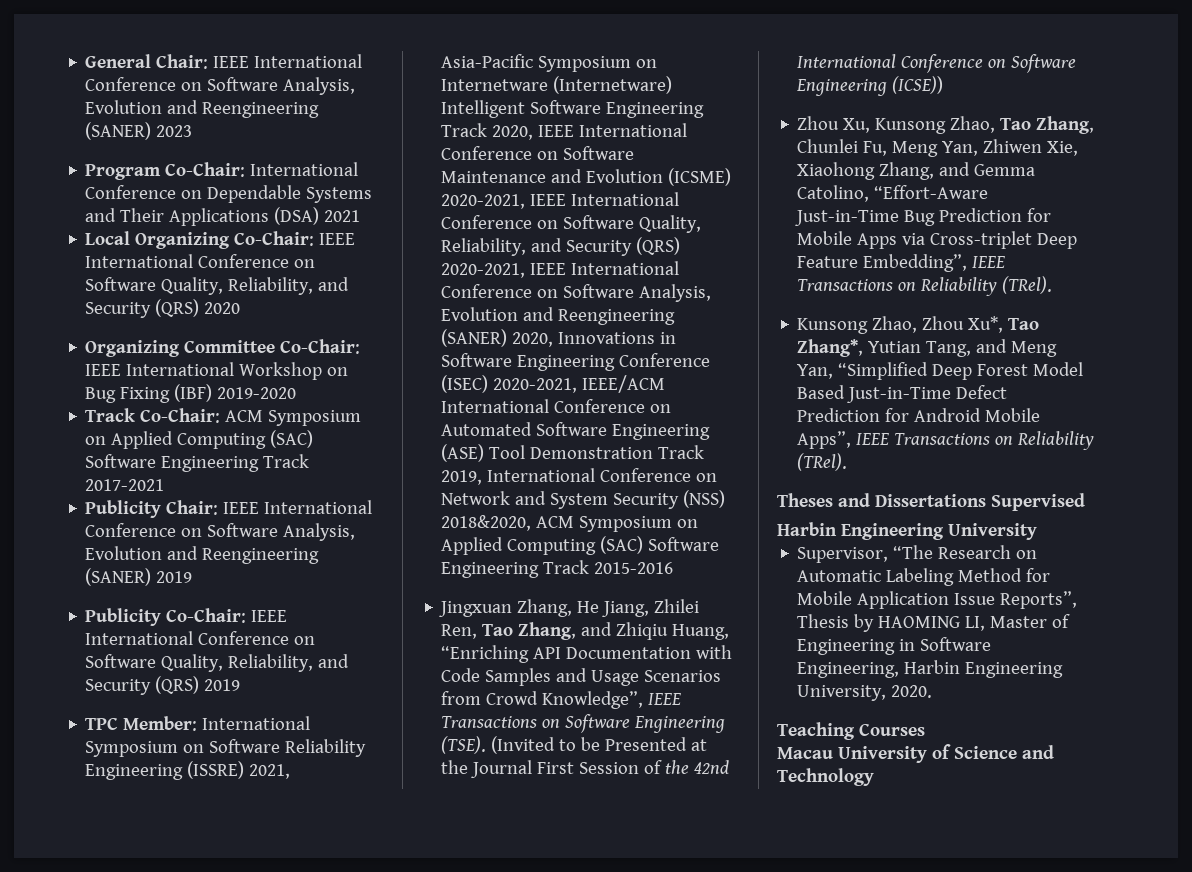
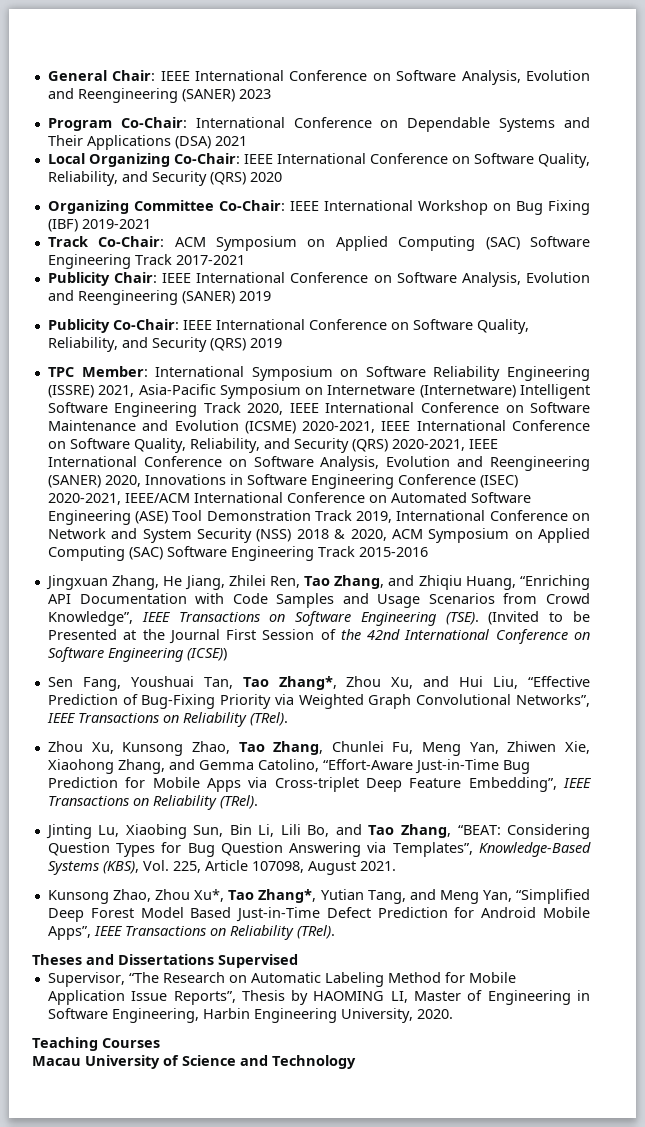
- Organizing Committee Co-Chair: IEEE International Workshop on Bug Fixing (IBF) 2019-2020
+ Organizing Committee Co-Chair: IEEE International Workshop on Bug Fixing (IBF) 2019-2021
- International Symposium on Software Reliability Engineering (ISSRE) 2021, Asia-Pacific Symposium on Internetware (Internetware) Intelligent Software Engineering Track 2020, IEEE International Conference on Software Maintenance and Evolution (ICSME) 2020-2021, IEEE International Conference on Software Quality, Reliability, and Security (QRS) 2020-2021, IEEE International Conference on Software Analysis, Evolution and Reengineering (SANER) 2020, Innovations in Software Engineering Conference (ISEC) 2020-2021, IEEE/ACM International Conference on Automated Software Engineering (ASE) Tool Demonstration Track 2019, International Conference on Network and System Security (NSS) 2018&2020, ACM Symposium on Applied Computing (SAC) Software Engineering Track 2015-2016
+ International Symposium on Software Reliability Engineering (ISSRE) 2021, Asia-Pacific Symposium on Internetware (Internetware) Intelligent Software Engineering Track 2020, IEEE International Conference on Software Maintenance and Evolution (ICSME) 2020-2021, IEEE International Conference on Software Quality, Reliability, and Security (QRS) 2020-2021, IEEE International Conference on Software Analysis, Evolution and Reengineering (SANER) 2020, Innovations in Software Engineering Conference (ISEC) 2020-2021, IEEE/ACM International Conference on Automated Software Engineering (ASE) Tool Demonstration Track 2019, International Conference on Network and System Security (NSS) 2018 & 2020, ACM Symposium on Applied Computing (SAC) Software Engineering Track 2015-2016
+ Sen Fang, Youshuai Tan, Tao Zhang*, Zhou Xu, and Hui Liu, “Effective Prediction of Bug-Fixing Priority via Weighted Graph Convolutional Networks”, IEEE Transactions on Reliability (TRel).
+ Jinting Lu, Xiaobing Sun, Bin Li, Lili Bo, and Tao Zhang, “BEAT: Considering Question Types for Bug Question Answering via Templates”, Knowledge-Based Systems (KBS), Vol. 225, Article 107098, August 2021.
- Harbin Engineering University

